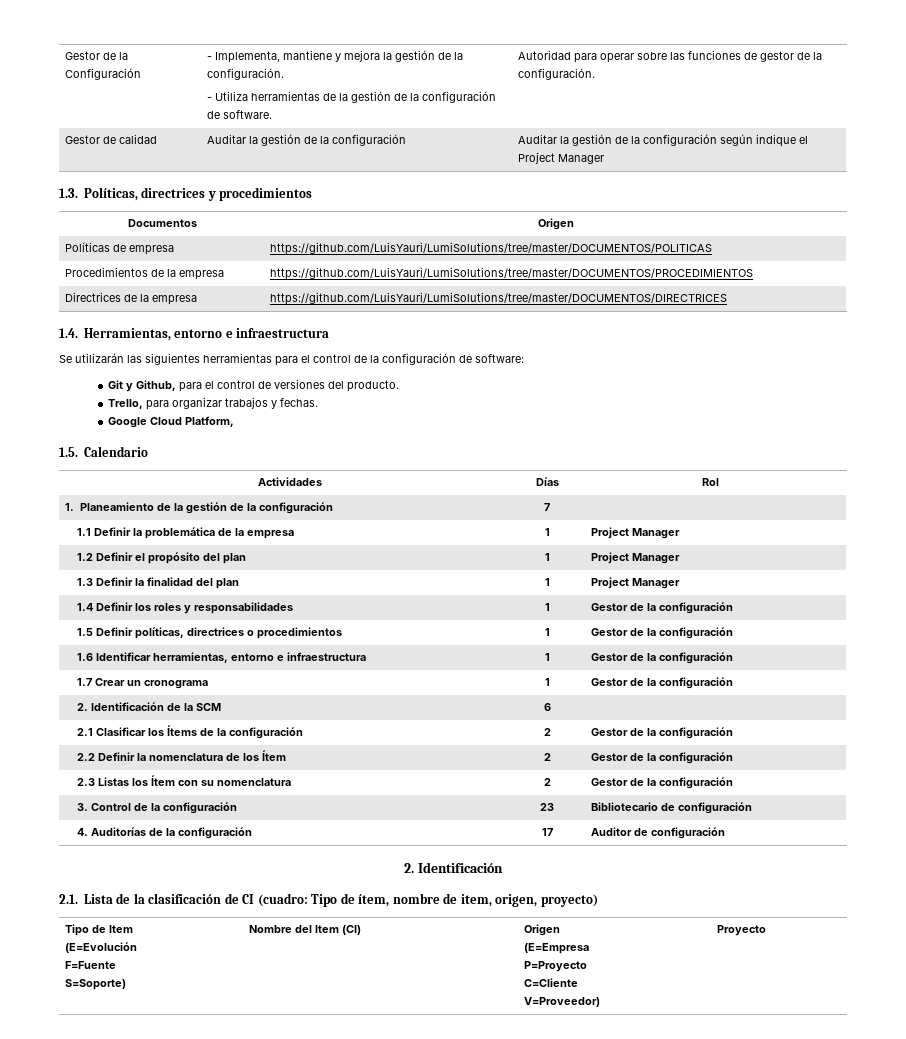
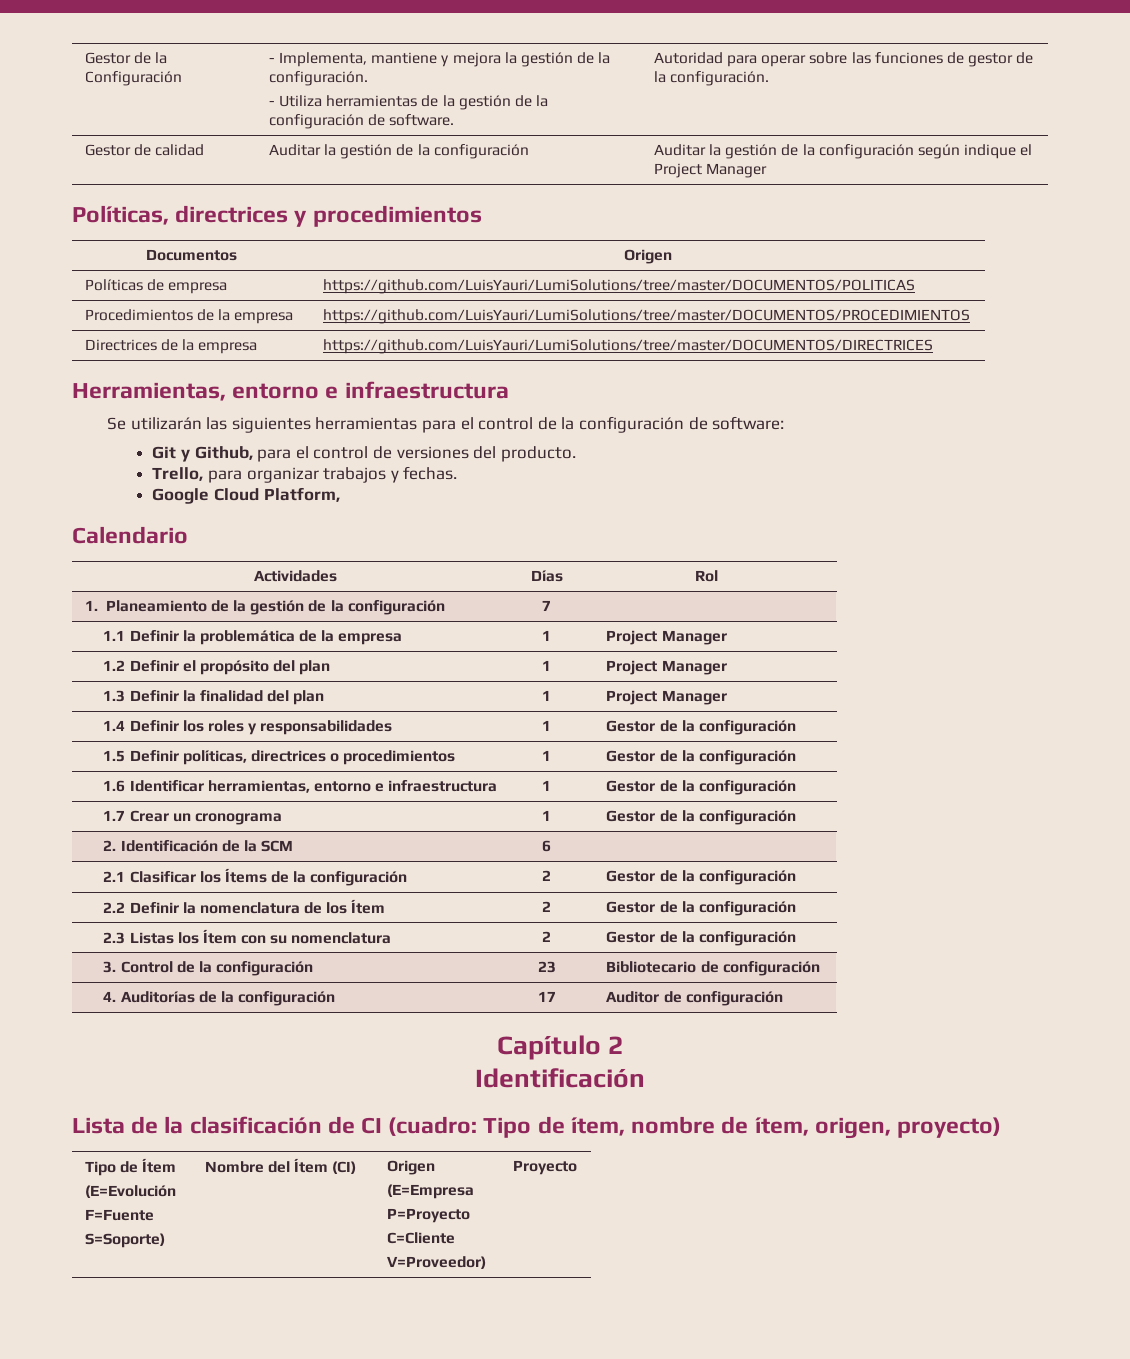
- 1.3. Políticas, directrices y procedimientos
+ Políticas, directrices y procedimientos
- 1.4. Herramientas, entorno e infraestructura
+ Herramientas, entorno e infraestructura
- 1.5. Calendario
+ Calendario
  4. Auditorías de la configuración | 17 | Auditor de configuración
- 2. Identificación
+ Capítulo 2
+ Identificación
- 2.1. Lista de la clasificación de CI (cuadro: Tipo de ítem, nombre de item, origen, proyecto)
+ Lista de la clasificación de CI (cuadro: Tipo de ítem, nombre de ítem, origen, proyecto)
- Tipo de Item
+ Tipo de Ítem
  (E=Evolución
  F=Fuente
- S=Soporte) | Nombre del Item (CI) | Origen
+ S=Soporte) | Nombre del Ítem (CI) | Origen

